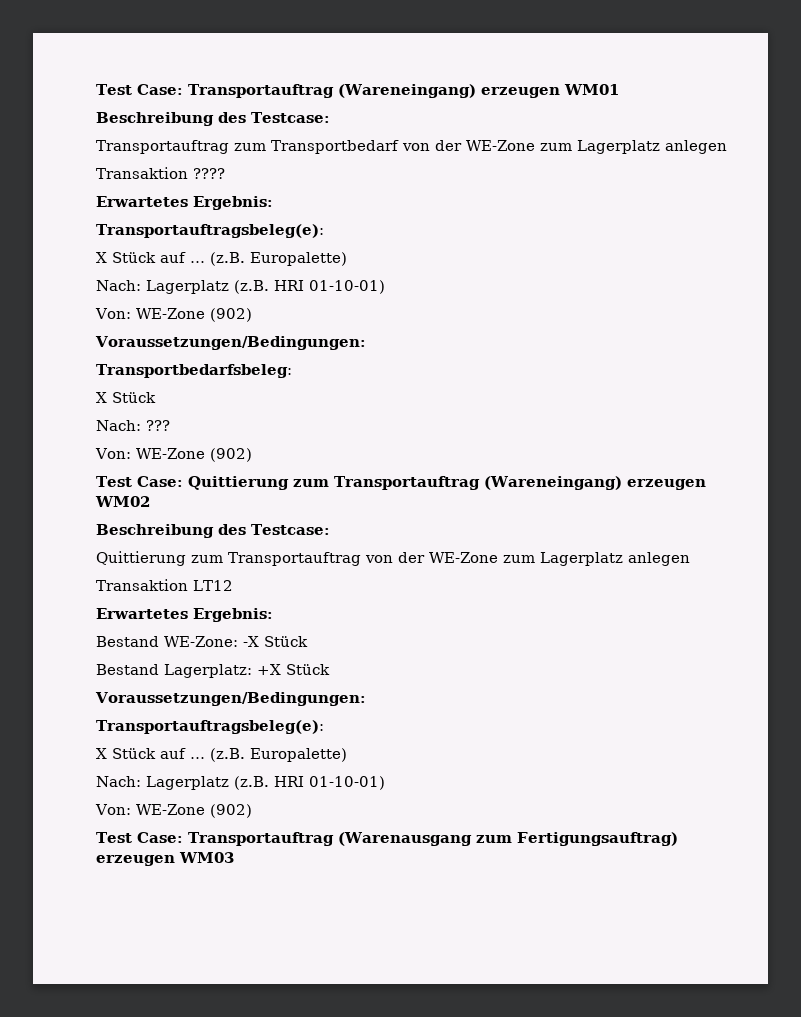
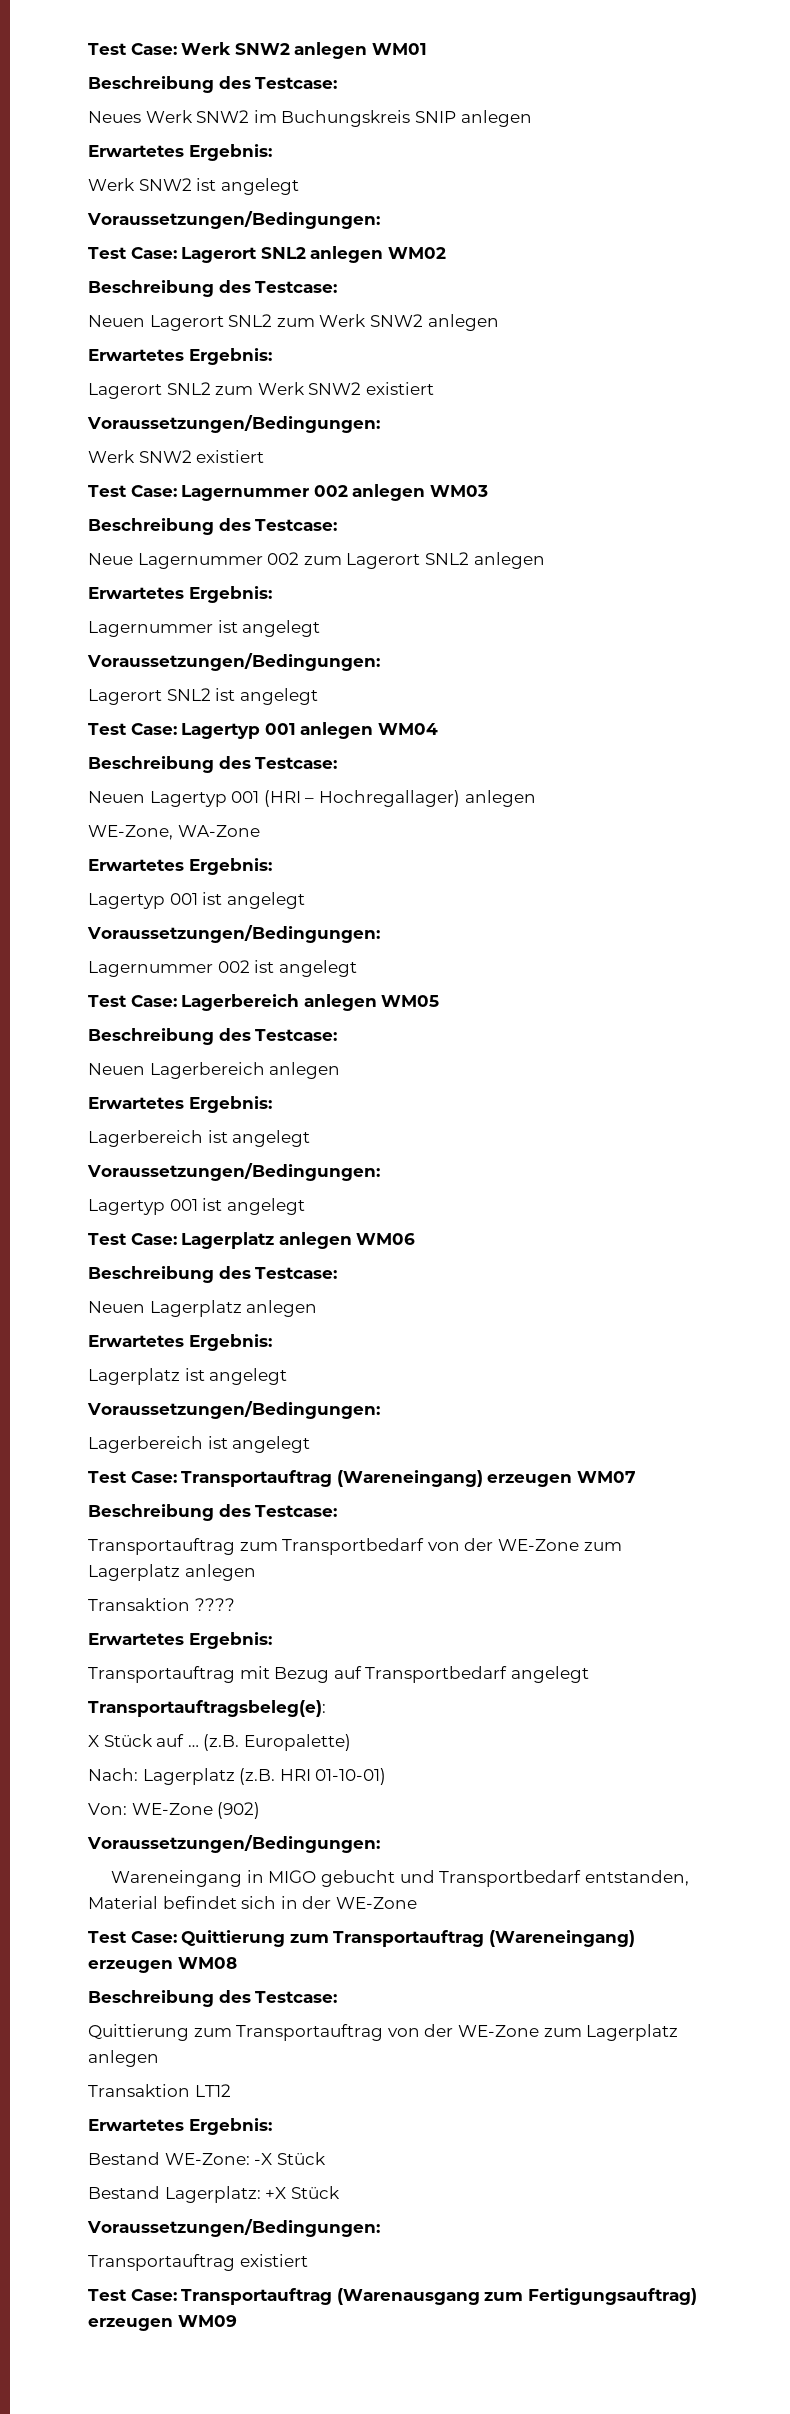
- Test Case: Transportauftrag (Wareneingang) erzeugen WM01
+ Test Case: Werk SNW2 anlegen WM01
+ Beschreibung des Testcase:
+ Neues Werk SNW2 im Buchungskreis SNIP anlegen
+ Erwartetes Ergebnis:
+ Werk SNW2 ist angelegt
+ Voraussetzungen/Bedingungen:
+ Test Case: Lagerort SNL2 anlegen WM02
+ Beschreibung des Testcase:
+ Neuen Lagerort SNL2 zum Werk SNW2 anlegen
+ Erwartetes Ergebnis:
+ Lagerort SNL2 zum Werk SNW2 existiert
+ Voraussetzungen/Bedingungen:
+ Werk SNW2 existiert
+ Test Case: Lagernummer 002 anlegen WM03
+ Beschreibung des Testcase:
+ Neue Lagernummer 002 zum Lagerort SNL2 anlegen
+ Erwartetes Ergebnis:
+ Lagernummer ist angelegt
+ Voraussetzungen/Bedingungen:
+ Lagerort SNL2 ist angelegt
+ Test Case: Lagertyp 001 anlegen WM04
+ Beschreibung des Testcase:
+ Neuen Lagertyp 001 (HRI – Hochregallager) anlegen
+ WE-Zone, WA-Zone
+ Erwartetes Ergebnis:
+ Lagertyp 001 ist angelegt
+ Voraussetzungen/Bedingungen:
+ Lagernummer 002 ist angelegt
+ Test Case: Lagerbereich anlegen WM05
+ Beschreibung des Testcase:
+ Neuen Lagerbereich anlegen
+ Erwartetes Ergebnis:
+ Lagerbereich ist angelegt
+ Voraussetzungen/Bedingungen:
+ Lagertyp 001 ist angelegt
+ Test Case: Lagerplatz anlegen WM06
+ Beschreibung des Testcase:
+ Neuen Lagerplatz anlegen
+ Erwartetes Ergebnis:
+ Lagerplatz ist angelegt
+ Voraussetzungen/Bedingungen:
+ Lagerbereich ist angelegt
+ Test Case: Transportauftrag (Wareneingang) erzeugen WM07
+ Transportauftrag mit Bezug auf Transportbedarf angelegt
- Transportbedarfsbeleg:
- X Stück
- Nach: ???
- Von: WE-Zone (902)
+ Wareneingang in MIGO gebucht und Transportbedarf entstanden, Material befindet sich in der WE-Zone
- Test Case: Quittierung zum Transportauftrag (Wareneingang) erzeugen WM02
+ Test Case: Quittierung zum Transportauftrag (Wareneingang) erzeugen WM08
  Bestand Lagerplatz: +X Stück
  Voraussetzungen/Bedingungen:
- Transportauftragsbeleg(e):
- X Stück auf … (z.B. Europalette)
- Nach: Lagerplatz (z.B. HRI 01-10-01)
- Von: WE-Zone (902)
+ Transportauftrag existiert
- Test Case: Transportauftrag (Warenausgang zum Fertigungsauftrag) erzeugen WM03
+ Test Case: Transportauftrag (Warenausgang zum Fertigungsauftrag) erzeugen WM09

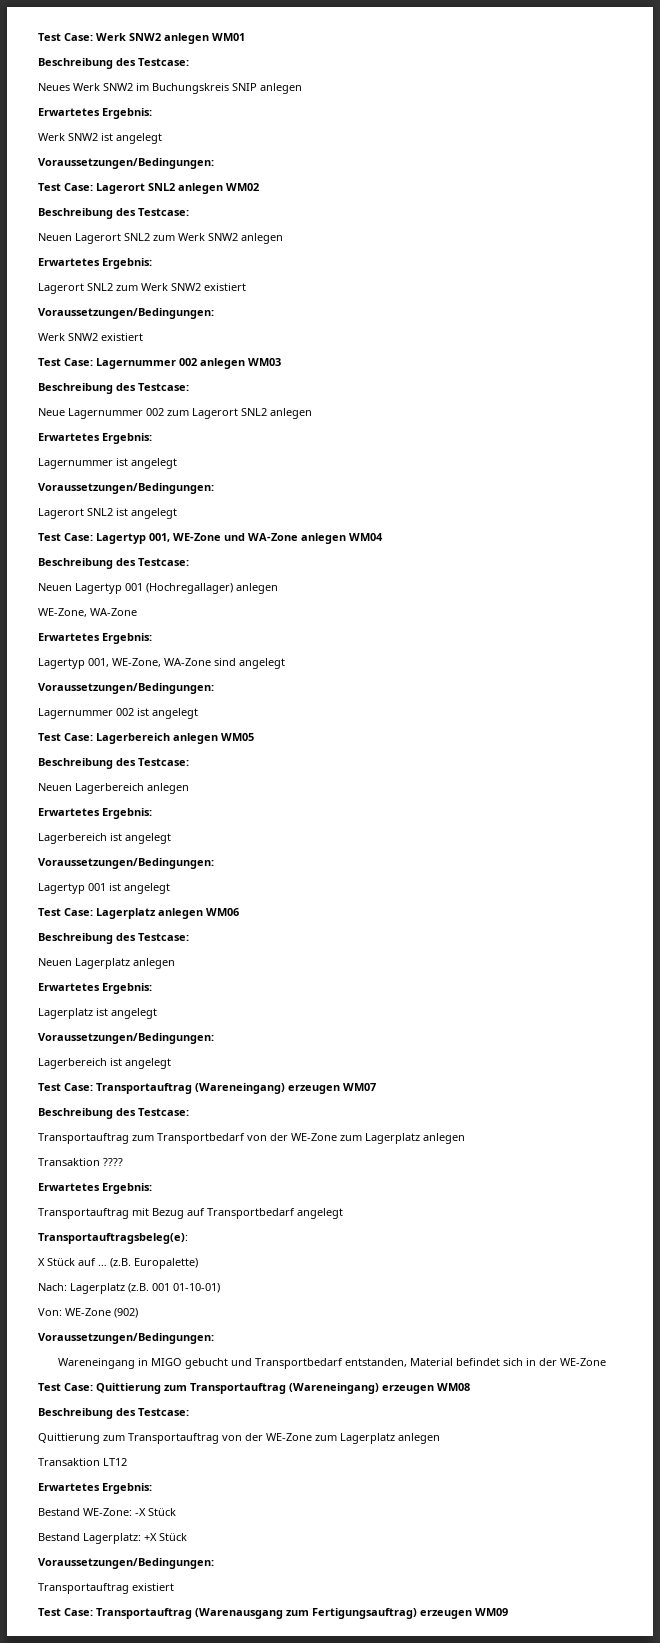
- Test Case: Lagertyp 001 anlegen WM04
+ Test Case: Lagertyp 001, WE-Zone und WA-Zone anlegen WM04
- Neuen Lagertyp 001 (HRI – Hochregallager) anlegen
+ Neuen Lagertyp 001 (Hochregallager) anlegen
  WE-Zone, WA-Zone
  Erwartetes Ergebnis:
- Lagertyp 001 ist angelegt
+ Lagertyp 001, WE-Zone, WA-Zone sind angelegt
- Nach: Lagerplatz (z.B. HRI 01-10-01)
+ Nach: Lagerplatz (z.B. 001 01-10-01)

